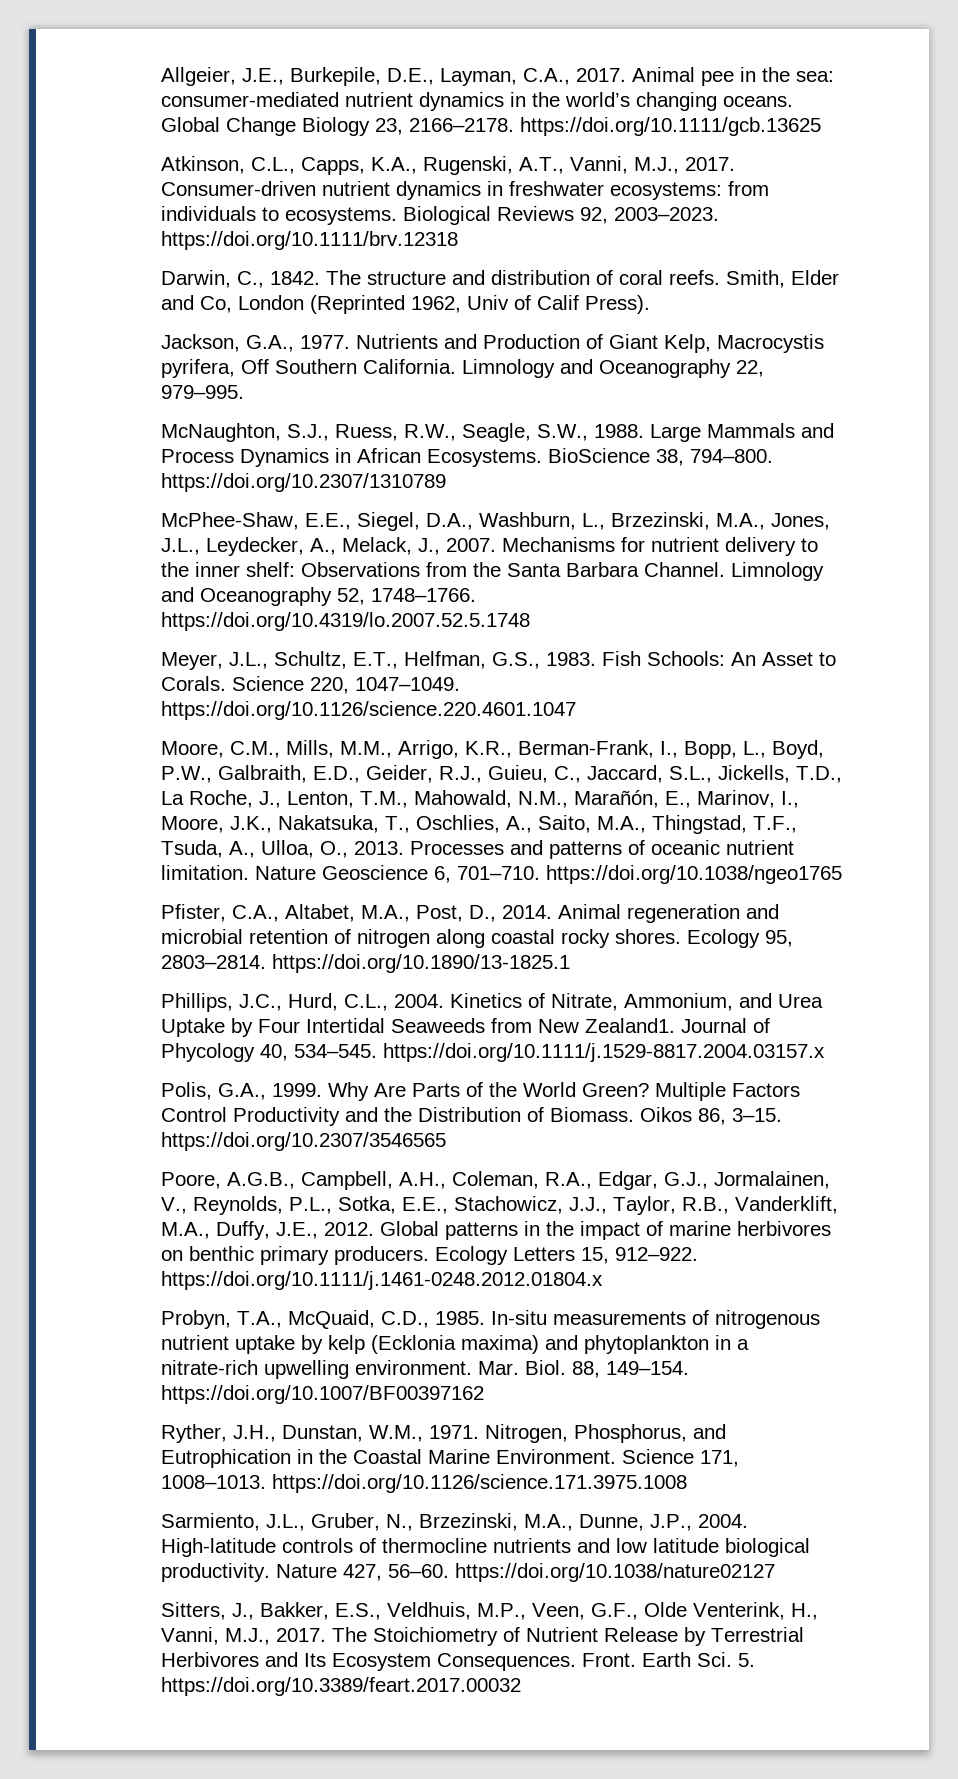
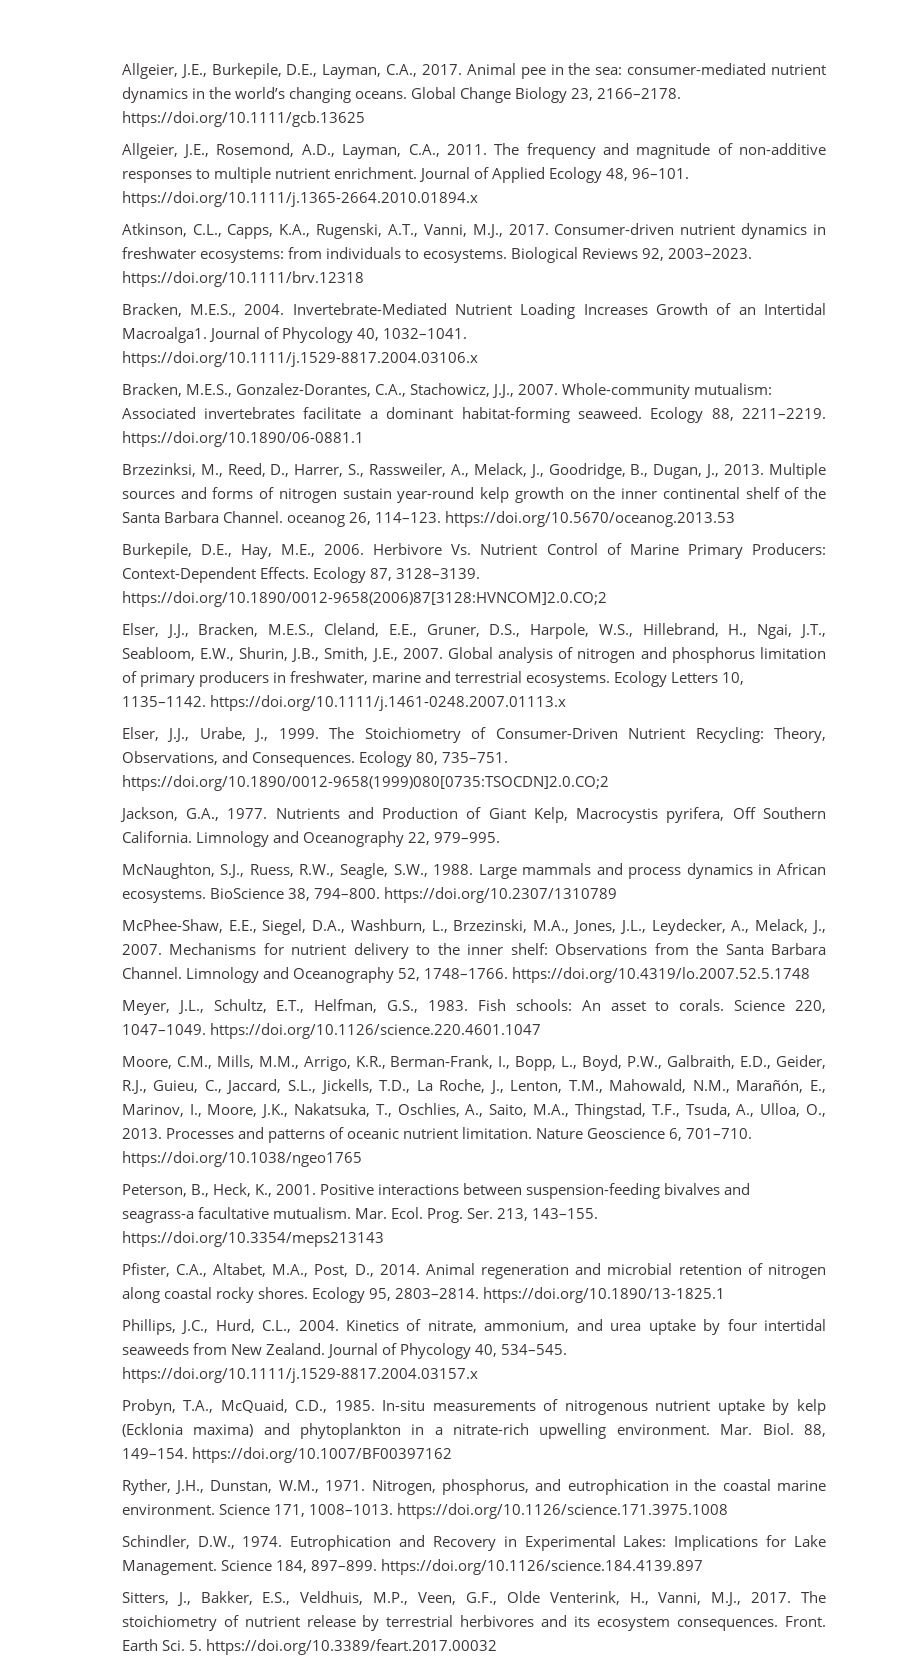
+ Allgeier, J.E., Rosemond, A.D., Layman, C.A., 2011. The frequency and magnitude of non-additive responses to multiple nutrient enrichment. Journal of Applied Ecology 48, 96–101. https://doi.org/10.1111/j.1365-2664.2010.01894.x
- Darwin, C., 1842. The structure and distribution of coral reefs. Smith, Elder and Co, London (Reprinted 1962, Univ of Calif Press).
+ Bracken, M.E.S., 2004. Invertebrate-Mediated Nutrient Loading Increases Growth of an Intertidal Macroalga1. Journal of Phycology 40, 1032–1041. https://doi.org/10.1111/j.1529-8817.2004.03106.x
+ Bracken, M.E.S., Gonzalez-Dorantes, C.A., Stachowicz, J.J., 2007. Whole-community mutualism: Associated invertebrates facilitate a dominant habitat-forming seaweed. Ecology 88, 2211–2219. https://doi.org/10.1890/06-0881.1
+ Brzezinksi, M., Reed, D., Harrer, S., Rassweiler, A., Melack, J., Goodridge, B., Dugan, J., 2013. Multiple sources and forms of nitrogen sustain year-round kelp growth on the inner continental shelf of the Santa Barbara Channel. oceanog 26, 114–123. https://doi.org/10.5670/oceanog.2013.53
+ Burkepile, D.E., Hay, M.E., 2006. Herbivore Vs. Nutrient Control of Marine Primary Producers: Context-Dependent Effects. Ecology 87, 3128–3139. https://doi.org/10.1890/0012-9658(2006)87[3128:HVNCOM]2.0.CO;2
+ Elser, J.J., Bracken, M.E.S., Cleland, E.E., Gruner, D.S., Harpole, W.S., Hillebrand, H., Ngai, J.T., Seabloom, E.W., Shurin, J.B., Smith, J.E., 2007. Global analysis of nitrogen and phosphorus limitation of primary producers in freshwater, marine and terrestrial ecosystems. Ecology Letters 10, 1135–1142. https://doi.org/10.1111/j.1461-0248.2007.01113.x
+ Elser, J.J., Urabe, J., 1999. The Stoichiometry of Consumer-Driven Nutrient Recycling: Theory, Observations, and Consequences. Ecology 80, 735–751. https://doi.org/10.1890/0012-9658(1999)080[0735:TSOCDN]2.0.CO;2
- Large Mammals and Process Dynamics in African Ecosystems.
+ Large mammals and process dynamics in African ecosystems.
- Fish Schools: An Asset to Corals.
+ Fish schools: An asset to corals.
+ Peterson, B., Heck, K., 2001. Positive interactions between suspension-feeding bivalves and seagrass-a facultative mutualism. Mar. Ecol. Prog. Ser. 213, 143–155. https://doi.org/10.3354/meps213143
- Kinetics of Nitrate, Ammonium, and Urea Uptake by Four Intertidal Seaweeds from New Zealand1.
+ Kinetics of nitrate, ammonium, and urea uptake by four intertidal seaweeds from New Zealand.
- Polis, G.A., 1999. Why Are Parts of the World Green? Multiple Factors Control Productivity and the Distribution of Biomass. Oikos 86, 3–15. https://doi.org/10.2307/3546565
- Poore, A.G.B., Campbell, A.H., Coleman, R.A., Edgar, G.J., Jormalainen, V., Reynolds, P.L., Sotka, E.E., Stachowicz, J.J., Taylor, R.B., Vanderklift, M.A., Duffy, J.E., 2012. Global patterns in the impact of marine herbivores on benthic primary producers. Ecology Letters 15, 912–922. https://doi.org/10.1111/j.1461-0248.2012.01804.x
- Nitrogen, Phosphorus, and Eutrophication in the Coastal Marine Environment. Science 171, 1008–1013. https://doi.org/10.1126/science.171.3975.1008
- Sarmiento, J.L., Gruber, N., Brzezinski, M.A., Dunne, J.P., 2004. High-latitude controls of thermocline nutrients and low latitude biological productivity. Nature 427, 56–60. https://doi.org/10.1038/nature02127
+ Nitrogen, phosphorus, and eutrophication in the coastal marine environment. Science 171, 1008–1013. https://doi.org/10.1126/science.171.3975.1008
+ Schindler, D.W., 1974. Eutrophication and Recovery in Experimental Lakes: Implications for Lake Management. Science 184, 897–899. https://doi.org/10.1126/science.184.4139.897
- The Stoichiometry of Nutrient Release by Terrestrial Herbivores and Its Ecosystem Consequences.
+ The stoichiometry of nutrient release by terrestrial herbivores and its ecosystem consequences.

